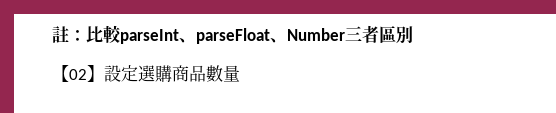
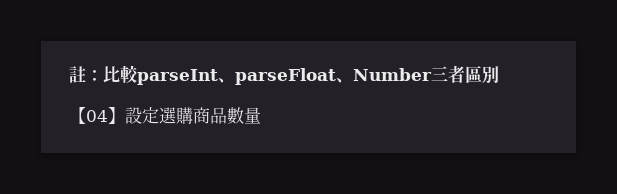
- 【02】設定選購商品數量
+ 【04】設定選購商品數量

